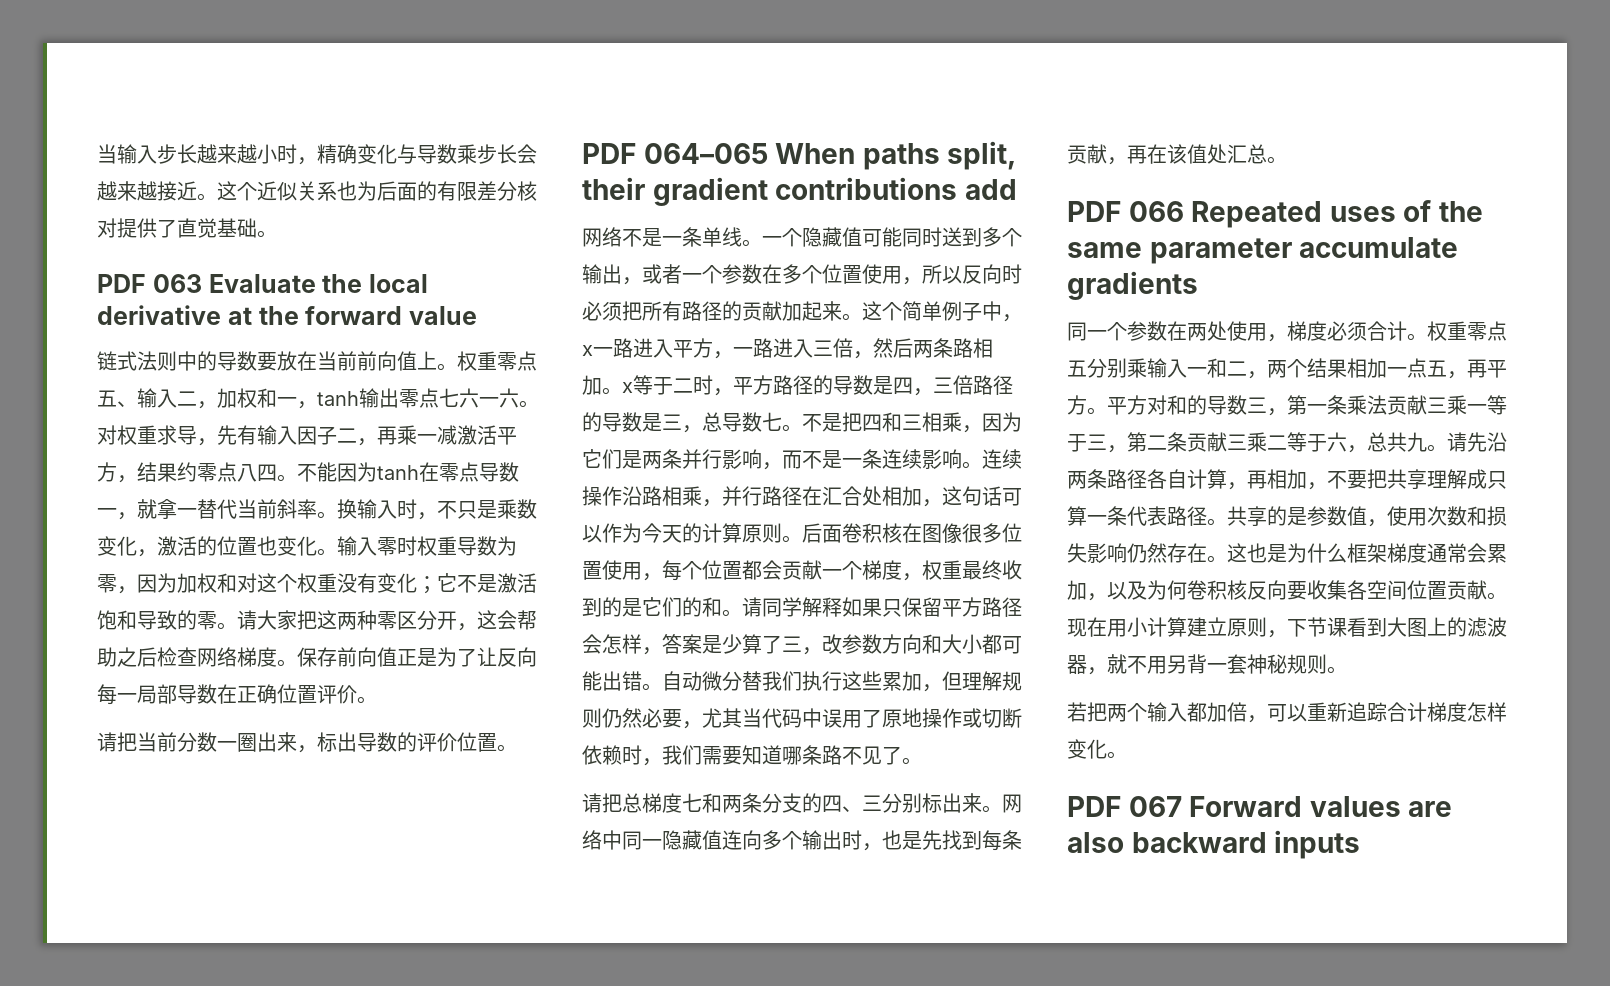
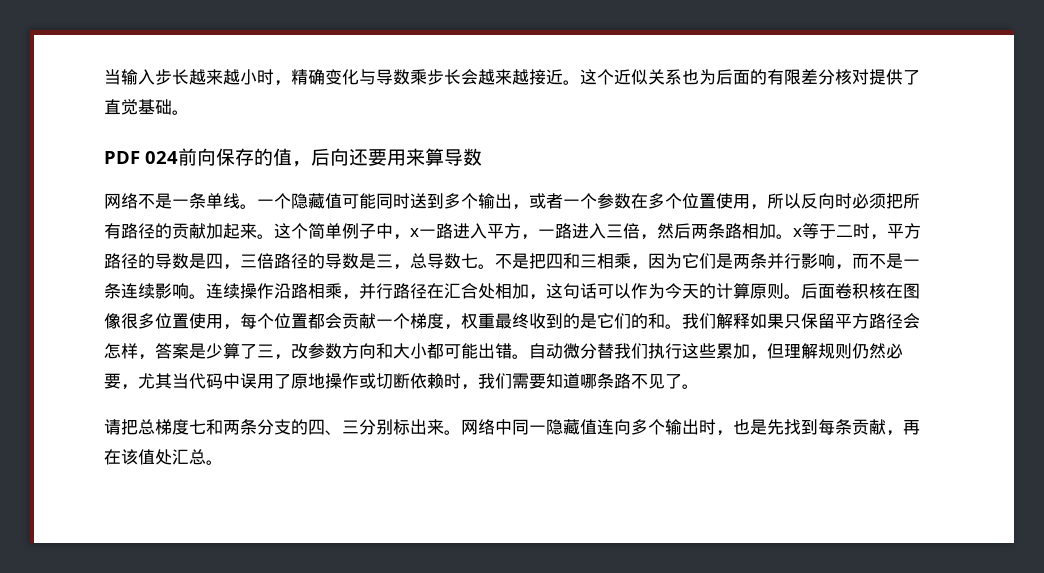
- PDF 063 Evaluate the local derivative at the forward value
- 链式法则中的导数要放在当前前向值上。权重零点五、输入二，加权和一，tanh输出零点七六一六。对权重求导，先有输入因子二，再乘一减激活平方，结果约零点八四。不能因为tanh在零点导数一，就拿一替代当前斜率。换输入时，不只是乘数变化，激活的位置也变化。输入零时权重导数为零，因为加权和对这个权重没有变化；它不是激活饱和导致的零。请大家把这两种零区分开，这会帮助之后检查网络梯度。保存前向值正是为了让反向每一局部导数在正确位置评价。
- 请把当前分数一圈出来，标出导数的评价位置。
- PDF 064–065 When paths split, their gradient contributions add
+ PDF 024前向保存的值，后向还要用来算导数
- 请同学解释如果只保留平方路径会怎样，答案是少算了三，改参数方向和大小都可能出错。
+ 我们解释如果只保留平方路径会怎样，答案是少算了三，改参数方向和大小都可能出错。
- PDF 066 Repeated uses of the same parameter accumulate gradients
- 同一个参数在两处使用，梯度必须合计。权重零点五分别乘输入一和二，两个结果相加一点五，再平方。平方对和的导数三，第一条乘法贡献三乘一等于三，第二条贡献三乘二等于六，总共九。请先沿两条路径各自计算，再相加，不要把共享理解成只算一条代表路径。共享的是参数值，使用次数和损失影响仍然存在。这也是为什么框架梯度通常会累加，以及为何卷积核反向要收集各空间位置贡献。现在用小计算建立原则，下节课看到大图上的滤波器，就不用另背一套神秘规则。
- 若把两个输入都加倍，可以重新追踪合计梯度怎样变化。
- PDF 067 Forward values are also backward inputs

